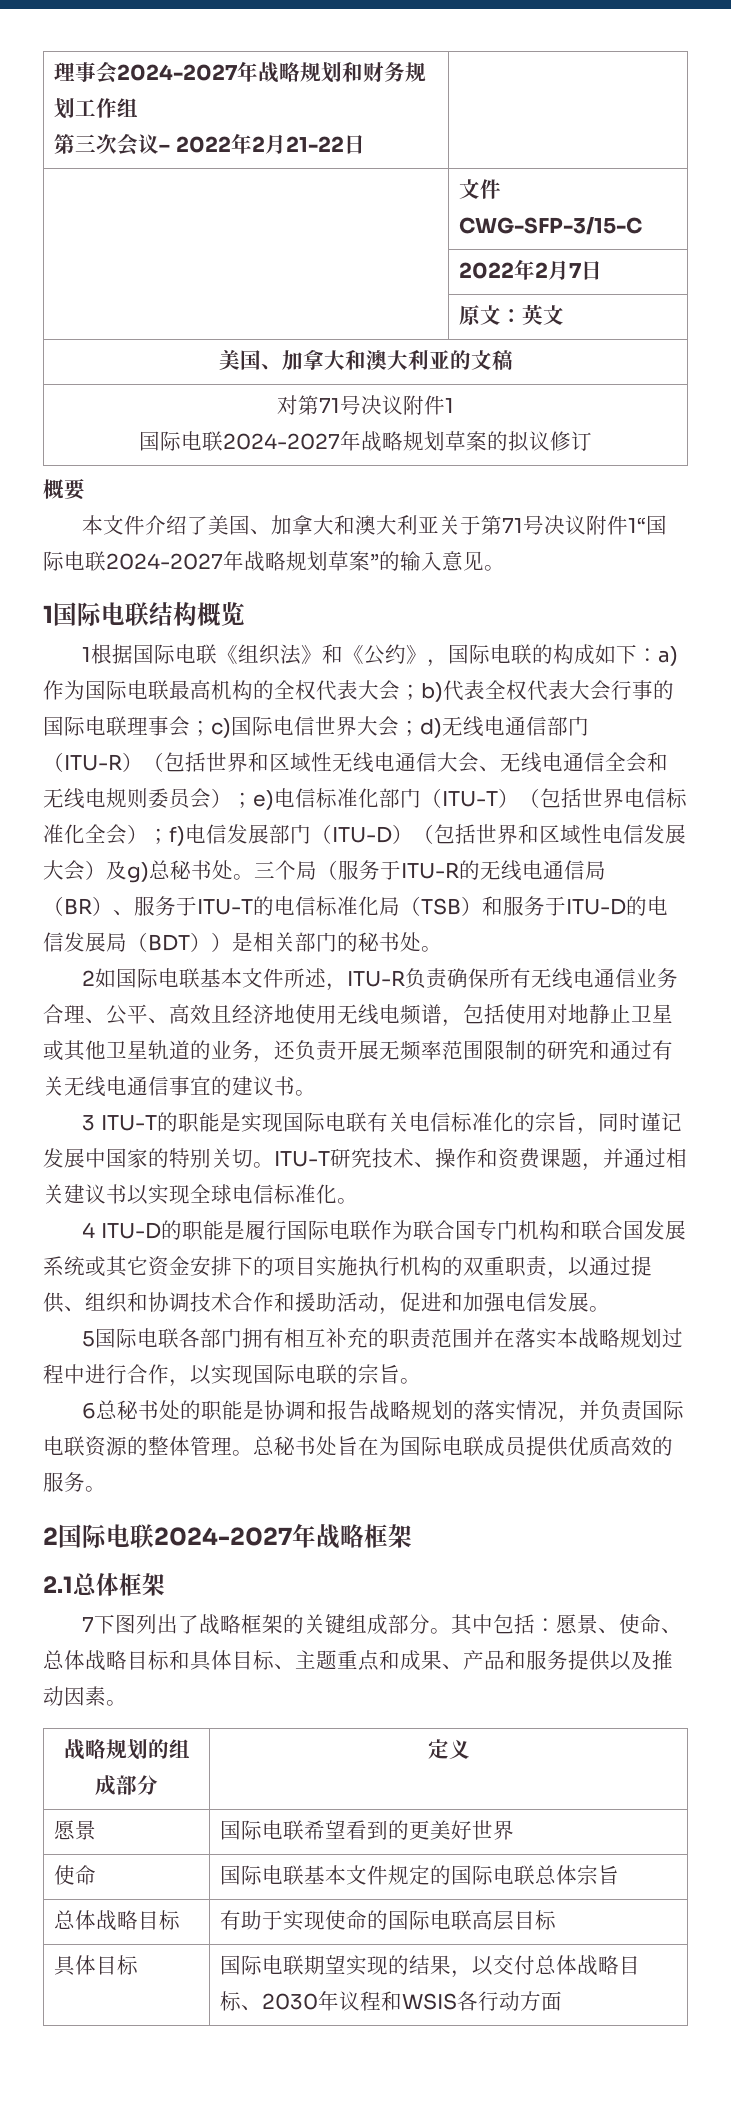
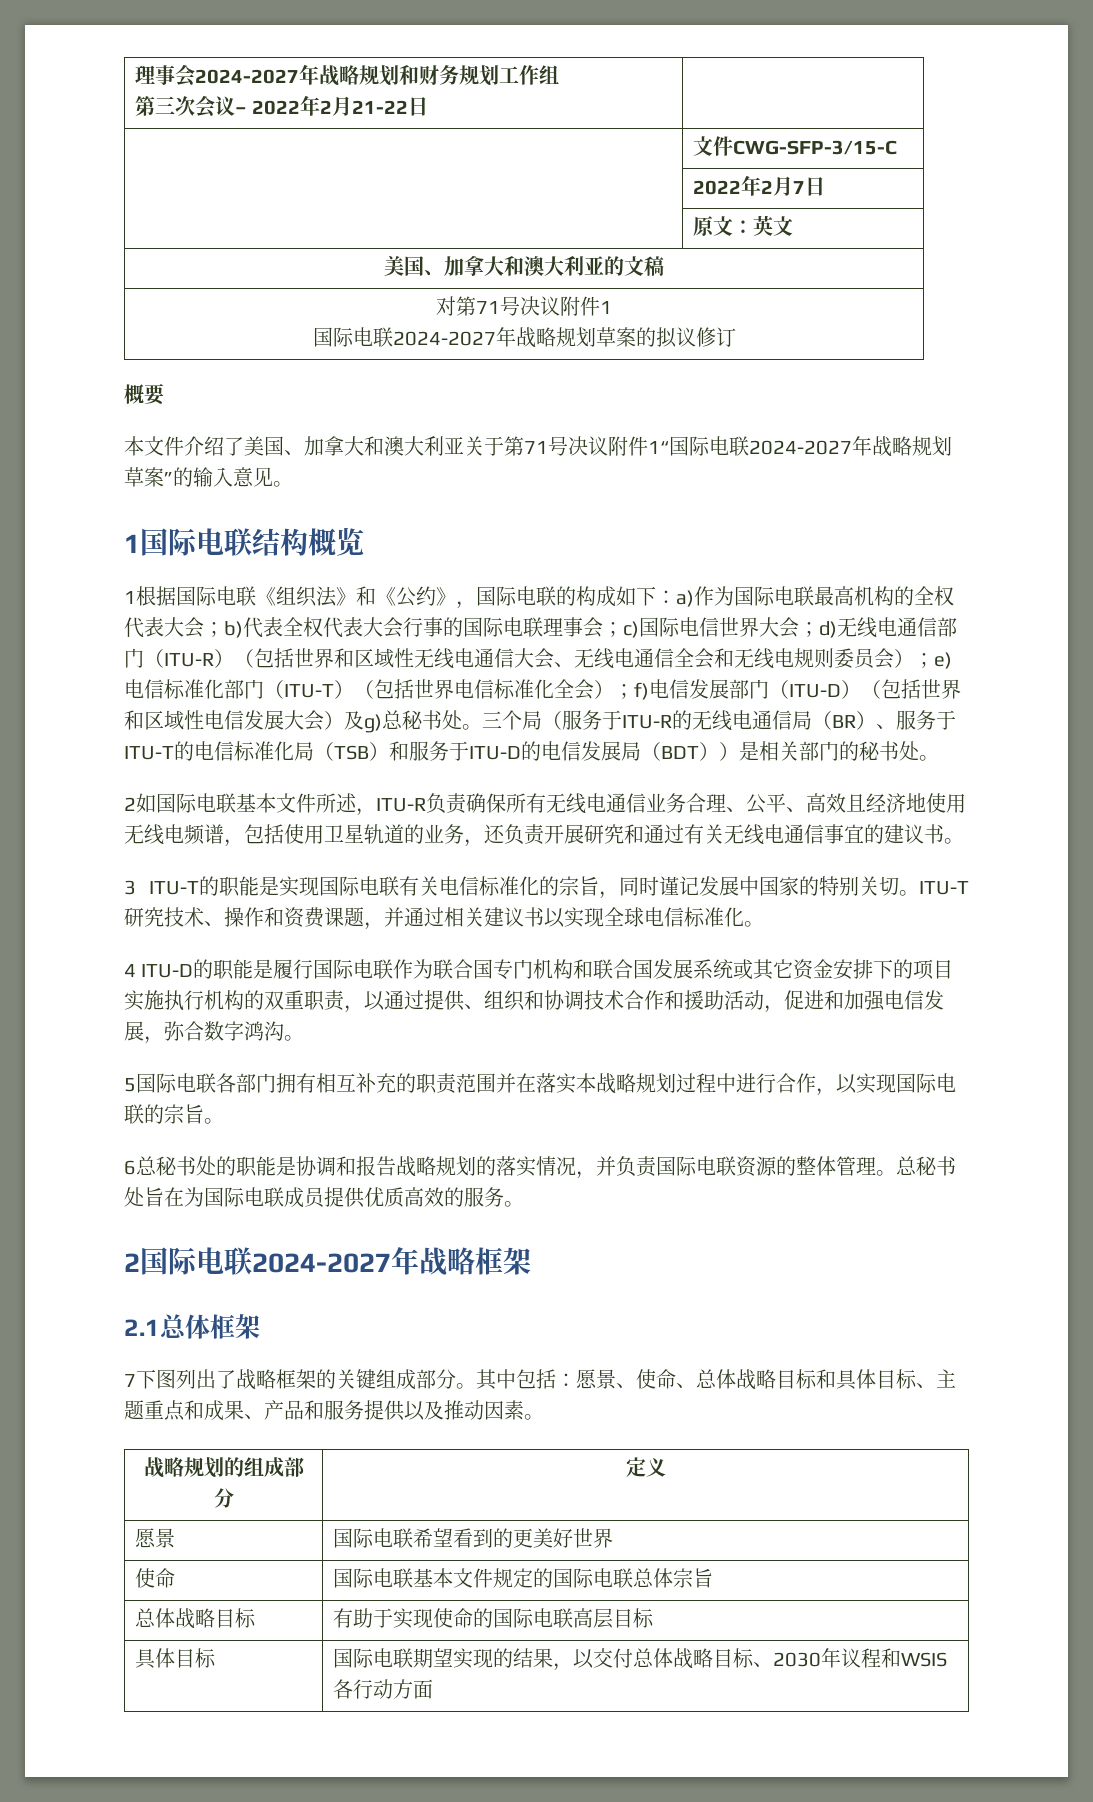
- 2如国际电联基本文件所述，ITU-R负责确保所有无线电通信业务合理、公平、高效且经济地使用无线电频谱，包括使用对地静止卫星或其他卫星轨道的业务，还负责开展无频率范围限制的研究和通过有关无线电通信事宜的建议书。
+ 2如国际电联基本文件所述，ITU-R负责确保所有无线电通信业务合理、公平、高效且经济地使用无线电频谱，包括使用卫星轨道的业务，还负责开展研究和通过有关无线电通信事宜的建议书。
- 4 ITU-D的职能是履行国际电联作为联合国专门机构和联合国发展系统或其它资金安排下的项目实施执行机构的双重职责，以通过提供、组织和协调技术合作和援助活动，促进和加强电信发展。
+ 4 ITU-D的职能是履行国际电联作为联合国专门机构和联合国发展系统或其它资金安排下的项目实施执行机构的双重职责，以通过提供、组织和协调技术合作和援助活动，促进和加强电信发展，弥合数字鸿沟。

